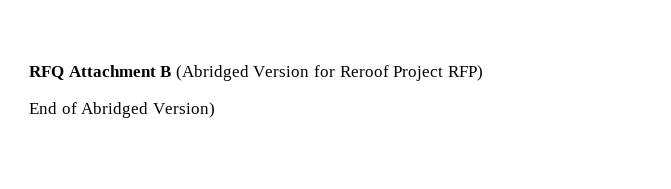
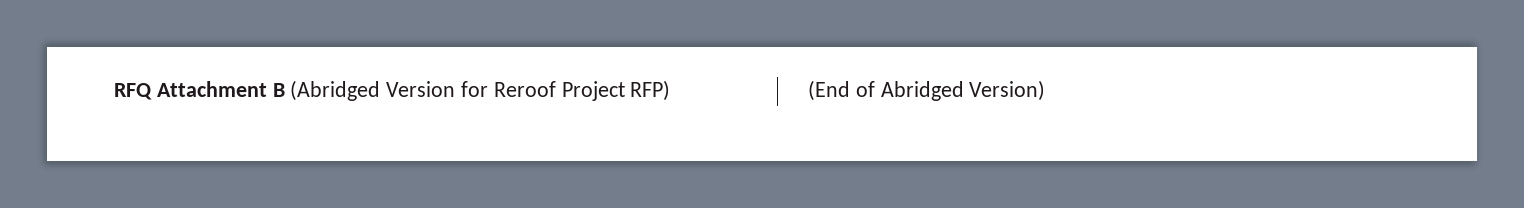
- End of Abridged Version)
+ (End of Abridged Version)

